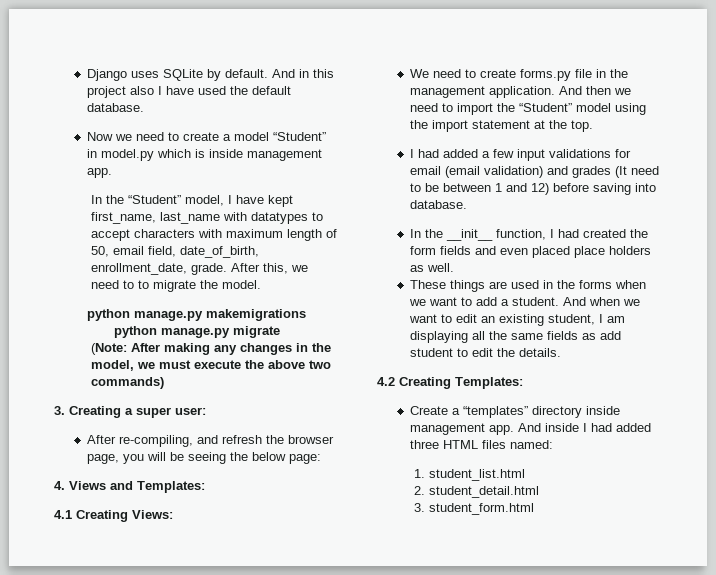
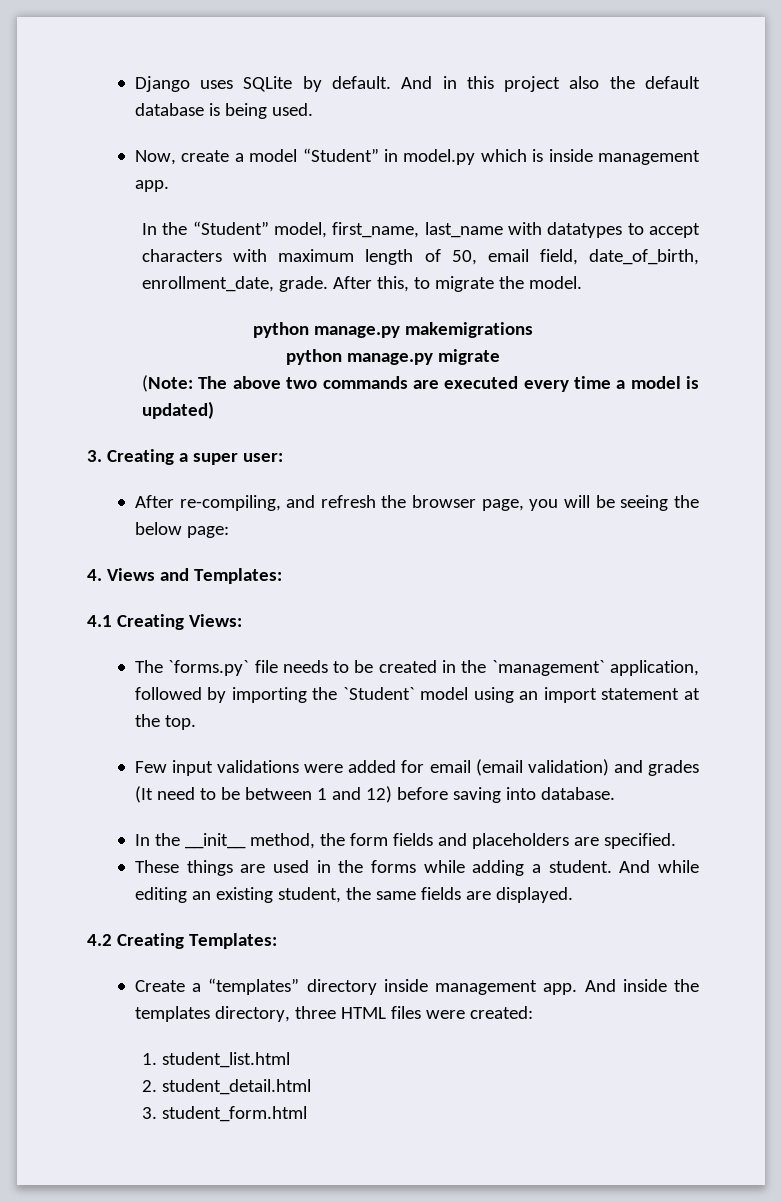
- And in this project also I have used the default database.
- Now we need to create a model “Student” in model.py which is inside management app.
+ And in this project also the default database is being used.
+ Now, create a model “Student” in model.py which is inside management app.
- In the “Student” model, I have kept first_name, last_name with datatypes to accept characters with maximum length of 50, email field, date_of_birth, enrollment_date, grade.
+ In the “Student” model, first_name, last_name with datatypes to accept characters with maximum length of 50, email field, date_of_birth, enrollment_date, grade.
- After this, we need to to migrate the model.
+ After this, to migrate the model.
- (Note: After making any changes in the model, we must execute the above two commands)
+ (Note: The above two commands are executed every time a model is updated)
- We need to create forms.py file in the management application. And then we need to import the “Student” model using the import statement at the top.
+ The `forms.py` file needs to be created in the `management` application, followed by importing the `Student` model using an import statement at the top.
- I had added a few input validations for email (email validation) and grades (It need to be between 1 and 12) before saving into database.
+ Few input validations were added for email (email validation) and grades (It need to be between 1 and 12) before saving into database.
- In the __init__ function, I had created the form fields and even placed place holders as well.
+ In the __init__ method, the form fields and placeholders are specified.
- These things are used in the forms when we want to add a student. And when we want to edit an existing student, I am displaying all the same fields as add student to edit the details.
+ These things are used in the forms while adding a student. And while editing an existing student, the same fields are displayed.
- And inside I had added three HTML files named:
+ And inside the templates directory, three HTML files were created:

